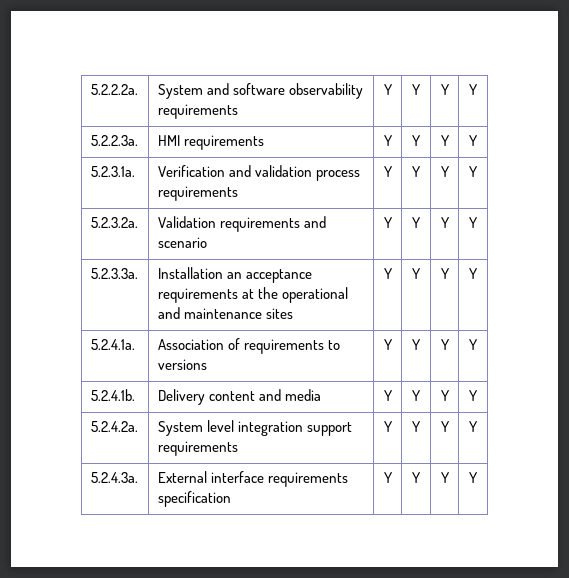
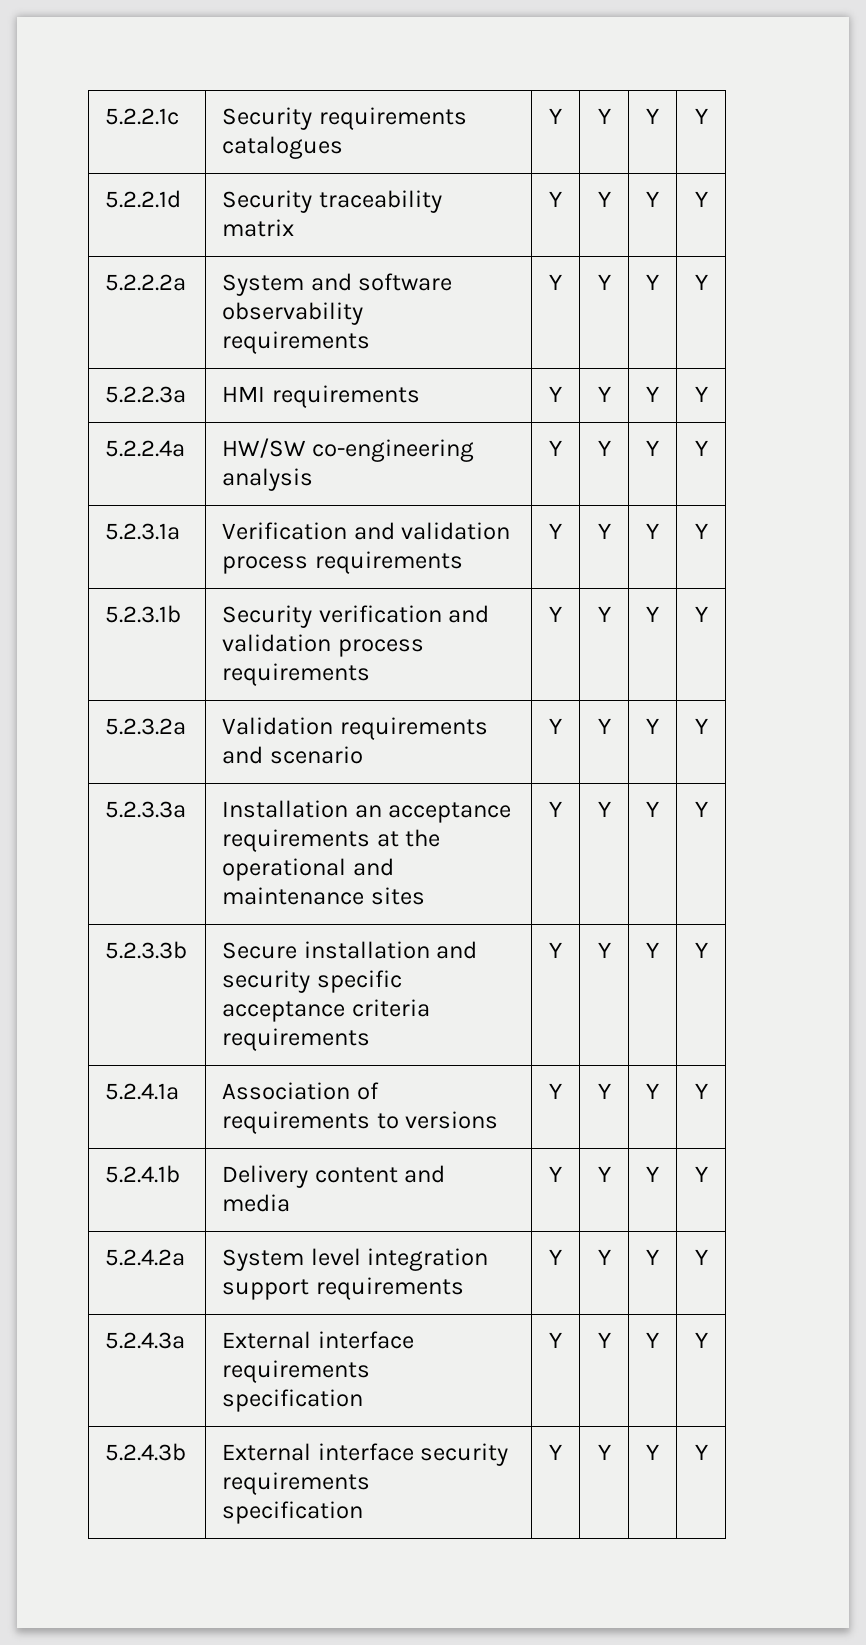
- 5.2.2.2a. | System and software observability requirements | Y | Y | Y | Y
+ 5.2.2.1c | Security requirements catalogues | Y | Y | Y | Y
+ 5.2.2.1d | Security traceability matrix | Y | Y | Y | Y
+ 5.2.2.2a | System and software observability requirements | Y | Y | Y | Y
- 5.2.2.3a. | HMI requirements | Y | Y | Y | Y
+ 5.2.2.3a | HMI requirements | Y | Y | Y | Y
- 5.2.3.1a. | Verification and validation process requirements | Y | Y | Y | Y
+ 5.2.2.4a | HW/SW co-engineering analysis | Y | Y | Y | Y
+ 5.2.3.1a | Verification and validation process requirements | Y | Y | Y | Y
- 5.2.3.2a. | Validation requirements and scenario | Y | Y | Y | Y
+ 5.2.3.1b | Security verification and validation process requirements | Y | Y | Y | Y
+ 5.2.3.2a | Validation requirements and scenario | Y | Y | Y | Y
- 5.2.3.3a. | Installation an acceptance requirements at the operational and maintenance sites | Y | Y | Y | Y
+ 5.2.3.3a | Installation an acceptance requirements at the operational and maintenance sites | Y | Y | Y | Y
- 5.2.4.1a. | Association of requirements to versions | Y | Y | Y | Y
+ 5.2.3.3b | Secure installation and security specific acceptance criteria requirements | Y | Y | Y | Y
+ 5.2.4.1a | Association of requirements to versions | Y | Y | Y | Y
- 5.2.4.1b. | Delivery content and media | Y | Y | Y | Y
+ 5.2.4.1b | Delivery content and media | Y | Y | Y | Y
- 5.2.4.2a. | System level integration support requirements | Y | Y | Y | Y
+ 5.2.4.2a | System level integration support requirements | Y | Y | Y | Y
- 5.2.4.3a. | External interface requirements specification | Y | Y | Y | Y
+ 5.2.4.3a | External interface requirements specification | Y | Y | Y | Y
+ 5.2.4.3b | External interface security requirements specification | Y | Y | Y | Y

